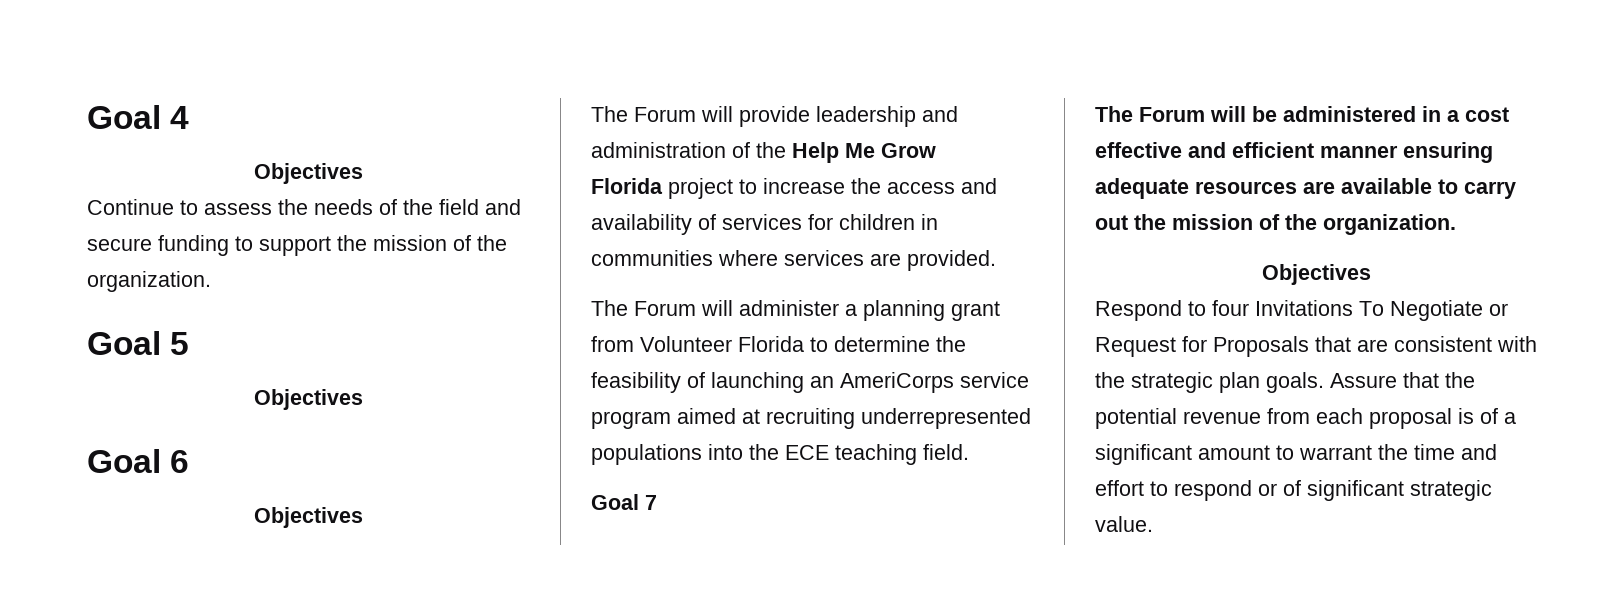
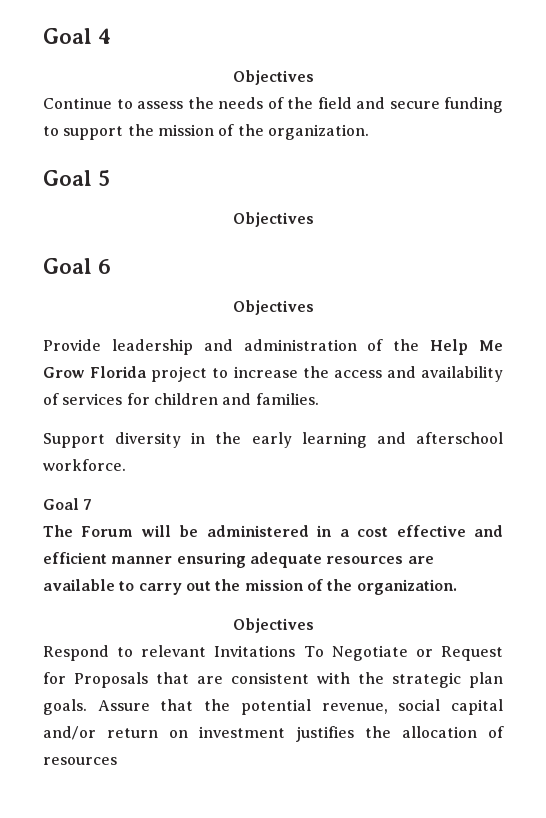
- The Forum will provide leadership and administration of the Help Me Grow
- Florida project to increase the access and availability of services for children in communities where services are provided.
- The Forum will administer a planning grant from Volunteer Florida to determine the feasibility of launching an AmeriCorps service program aimed at recruiting underrepresented populations into the ECE teaching field.
+ Provide leadership and administration of the Help Me Grow Florida project to increase the access and availability of services for children and families.
+ Support diversity in the early learning and afterschool workforce.
- Respond to four Invitations To Negotiate or Request for Proposals that are consistent with the strategic plan goals.
+ Respond to relevant Invitations To Negotiate or Request for Proposals that are consistent with the strategic plan goals.
- Assure that the potential revenue from each proposal is of a significant amount to warrant the time and effort to respond or of significant strategic value.
+ Assure that the potential revenue, social capital and/or return on investment justifies the allocation of resources

